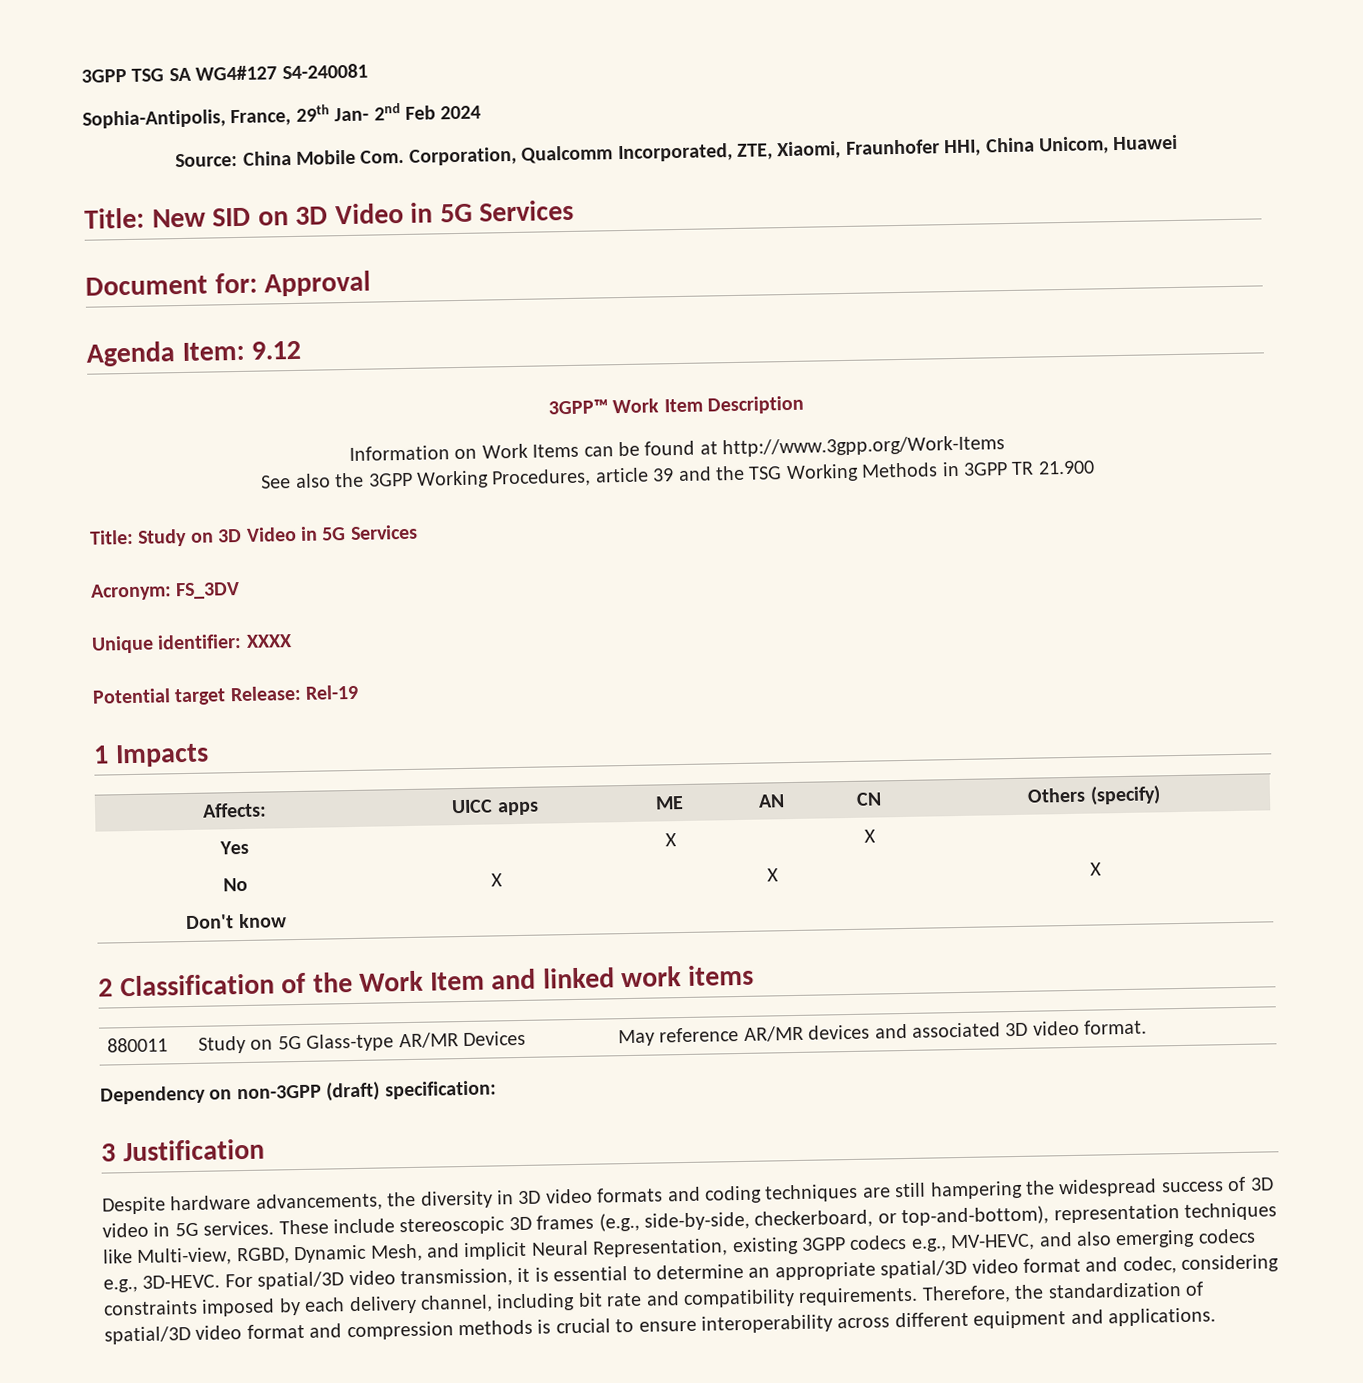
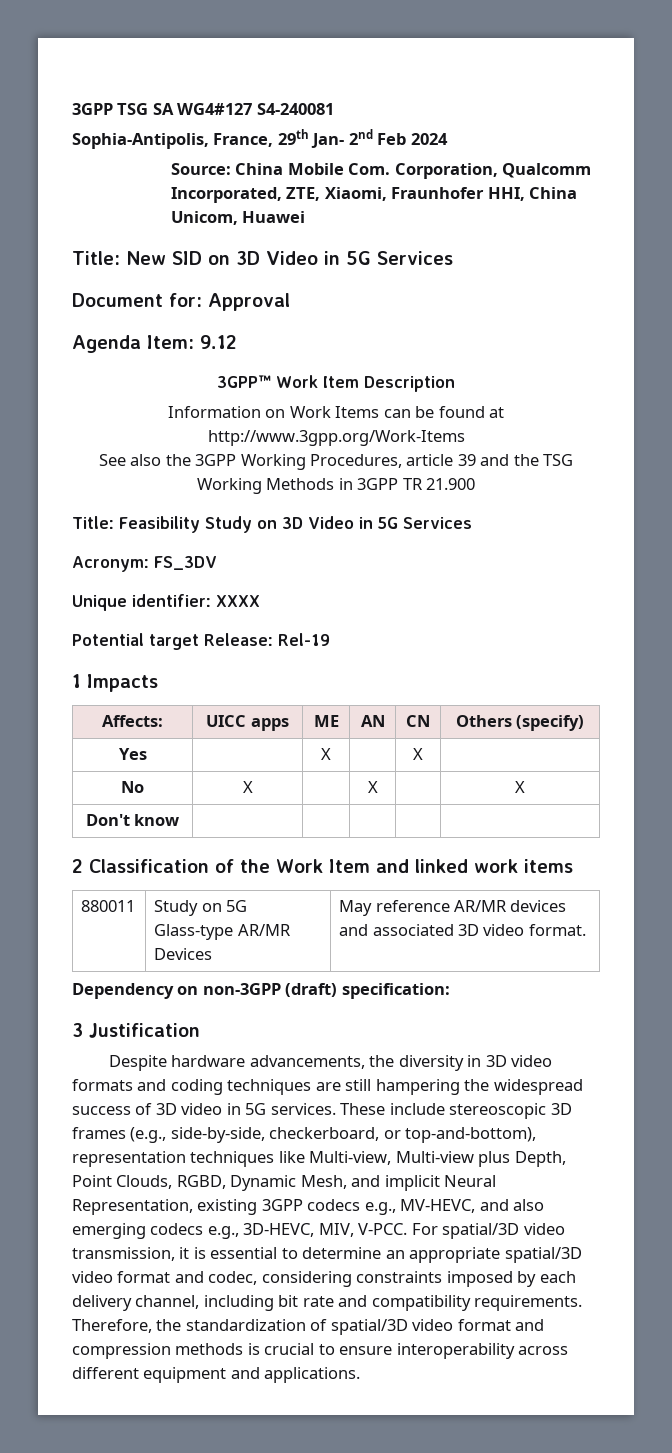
- Title: Study on 3D Video in 5G Services
+ Title: Feasibility Study on 3D Video in 5G Services
- These include stereoscopic 3D frames (e.g., side-by-side, checkerboard, or top-and-bottom), representation techniques like Multi-view, RGBD, Dynamic Mesh, and implicit Neural Representation, existing 3GPP codecs e.g., MV-HEVC, and also emerging codecs e.g., 3D-HEVC.
+ These include stereoscopic 3D frames (e.g., side-by-side, checkerboard, or top-and-bottom), representation techniques like Multi-view, Multi-view plus Depth, Point Clouds, RGBD, Dynamic Mesh, and implicit Neural Representation, existing 3GPP codecs e.g., MV-HEVC, and also emerging codecs e.g., 3D-HEVC, MIV, V-PCC.

